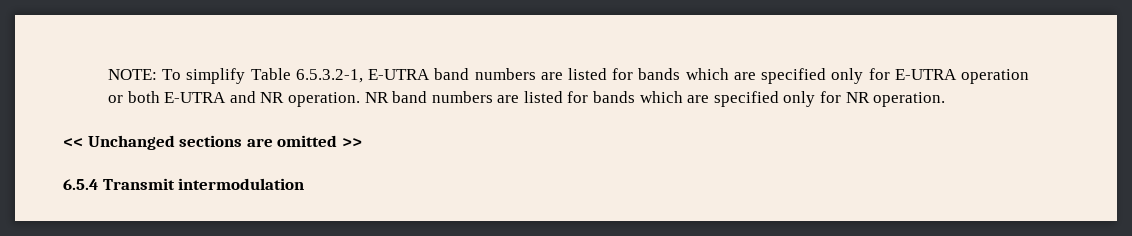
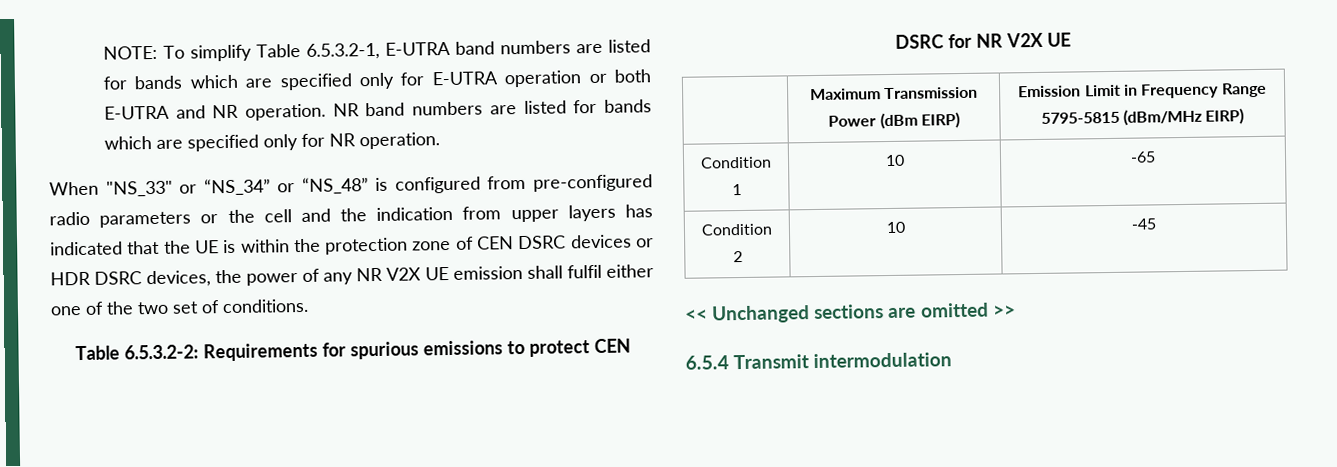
+ When "NS_33" or “NS_34” or “NS_48” is configured from pre-configured radio parameters or the cell and the indication from upper layers has indicated that the UE is within the protection zone of CEN DSRC devices or HDR DSRC devices, the power of any NR V2X UE emission shall fulfil either one of the two set of conditions.
+ Table 6.5.3.2-2: Requirements for spurious emissions to protect CEN DSRC for NR V2X UE
+ | Maximum Transmission Power (dBm EIRP) | Emission Limit in Frequency Range 5795-5815 (dBm/MHz EIRP)
+ Condition 1 | 10 | -65
+ Condition 2 | 10 | -45

